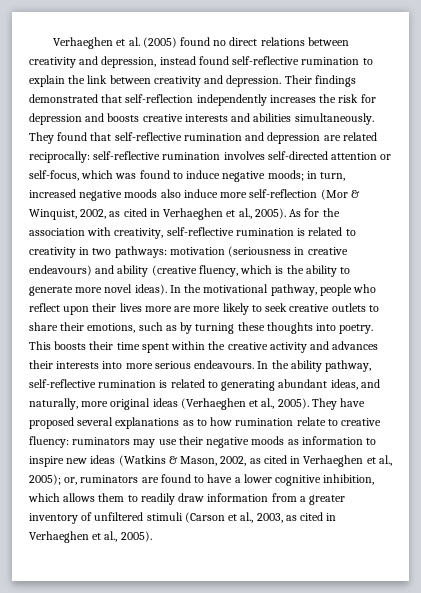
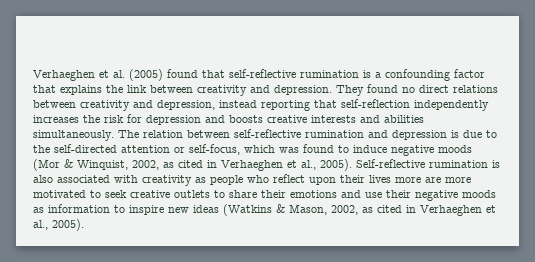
- Verhaeghen et al. (2005) found no direct relations between creativity and depression, instead found self-reflective rumination to explain the link between creativity and depression. Their findings demonstrated that self-reflection independently increases the risk for depression and boosts creative interests and abilities simultaneously.
+ Verhaeghen et al. (2005) found that self-reflective rumination is a confounding factor that explains the link between creativity and depression. They found no direct relations between creativity and depression, instead reporting that self-reflection independently increases the risk for depression and boosts creative interests and abilities simultaneously.
- They found that self-reflective rumination and depression are related reciprocally: self-reflective rumination involves self-directed attention or self-focus, which was found to induce negative moods; in turn, increased negative moods also induce more self-reflection (Mor & Winquist, 2002, as cited in Verhaeghen et al., 2005).
+ The relation between self-reflective rumination and depression is due to the self-directed attention or self-focus, which was found to induce negative moods (Mor & Winquist, 2002, as cited in Verhaeghen et al., 2005).
- As for the association with creativity, self-reflective rumination is related to creativity in two pathways: motivation (seriousness in creative endeavours) and ability (creative fluency, which is the ability to generate more novel ideas). In the motivational pathway, people who reflect upon their lives more are more likely to seek creative outlets to share their emotions, such as by turning these thoughts into poetry. This boosts their time spent within the creative activity and advances their interests into more serious endeavours. In the ability pathway, self-reflective rumination is related to generating abundant ideas, and naturally, more original ideas (Verhaeghen et al., 2005). They have proposed several explanations as to how rumination relate to creative fluency: ruminators may use their negative moods as information to inspire new ideas (Watkins & Mason, 2002, as cited in Verhaeghen et al., 2005); or, ruminators are found to have a lower cognitive inhibition, which allows them to readily draw information from a greater inventory of unfiltered stimuli (Carson et al., 2003, as cited in Verhaeghen et al., 2005).
+ Self-reflective rumination is also associated with creativity as people who reflect upon their lives more are more motivated to seek creative outlets to share their emotions and use their negative moods as information to inspire new ideas (Watkins & Mason, 2002, as cited in Verhaeghen et al., 2005).

